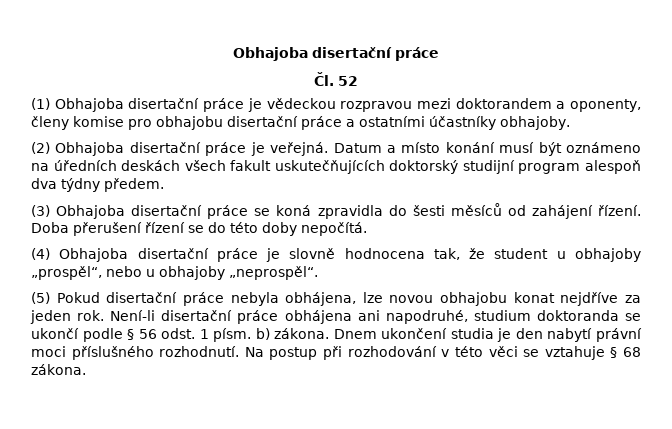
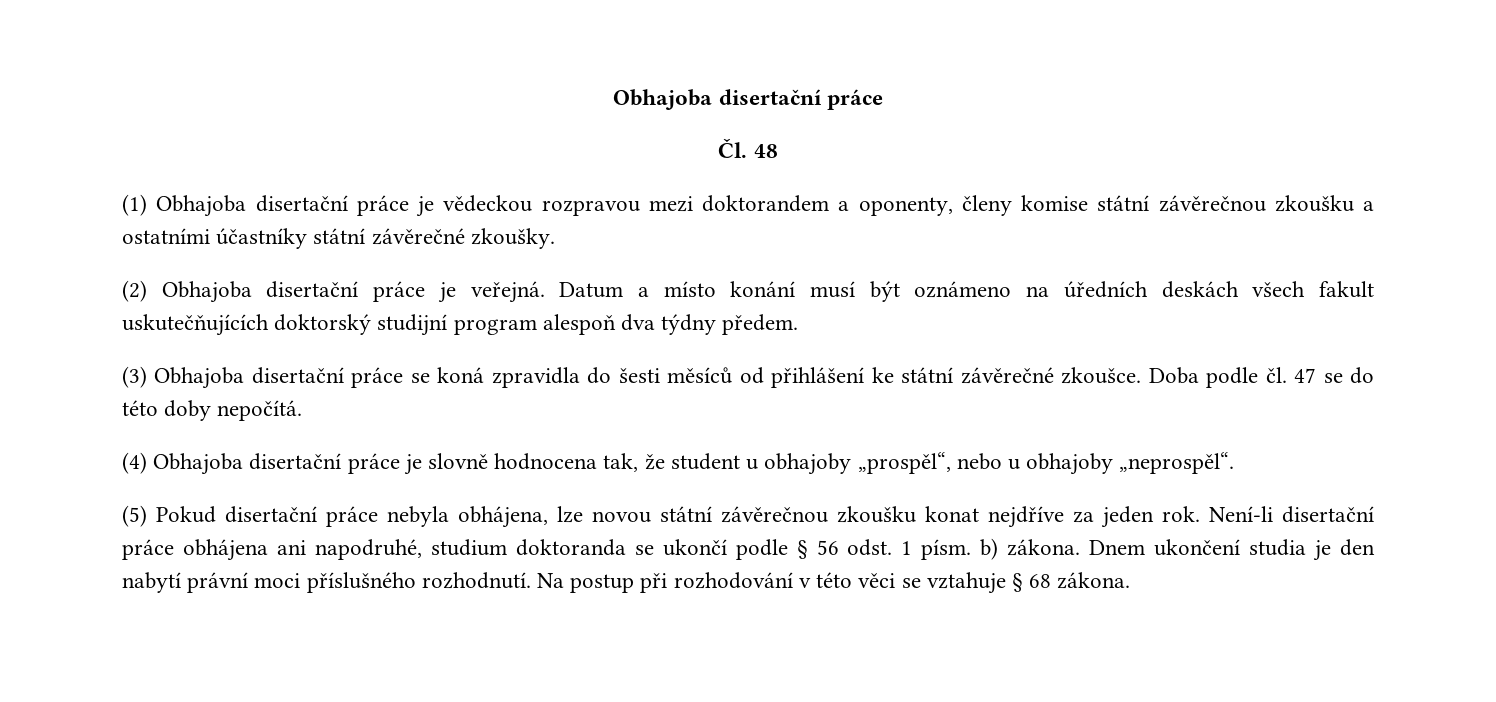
- Čl. 52
+ Čl. 48
- (1) Obhajoba disertační práce je vědeckou rozpravou mezi doktorandem a oponenty, členy komise pro obhajobu disertační práce a ostatními účastníky obhajoby.
+ (1) Obhajoba disertační práce je vědeckou rozpravou mezi doktorandem a oponenty, členy komise státní závěrečnou zkoušku a ostatními účastníky státní závěrečné zkoušky.
- (3) Obhajoba disertační práce se koná zpravidla do šesti měsíců od zahájení řízení. Doba přerušení řízení se do této doby nepočítá.
+ (3) Obhajoba disertační práce se koná zpravidla do šesti měsíců od přihlášení ke státní závěrečné zkoušce. Doba podle čl. 47 se do této doby nepočítá.
- (5) Pokud disertační práce nebyla obhájena, lze novou obhajobu konat nejdříve za jeden rok.
+ (5) Pokud disertační práce nebyla obhájena, lze novou státní závěrečnou zkoušku konat nejdříve za jeden rok.

